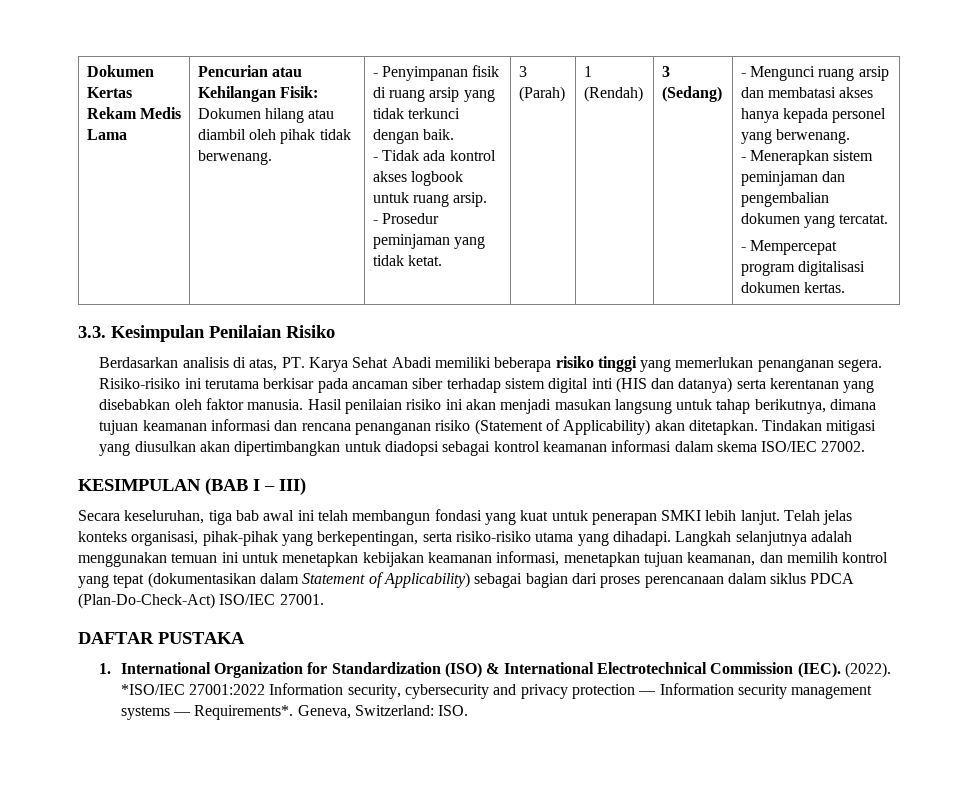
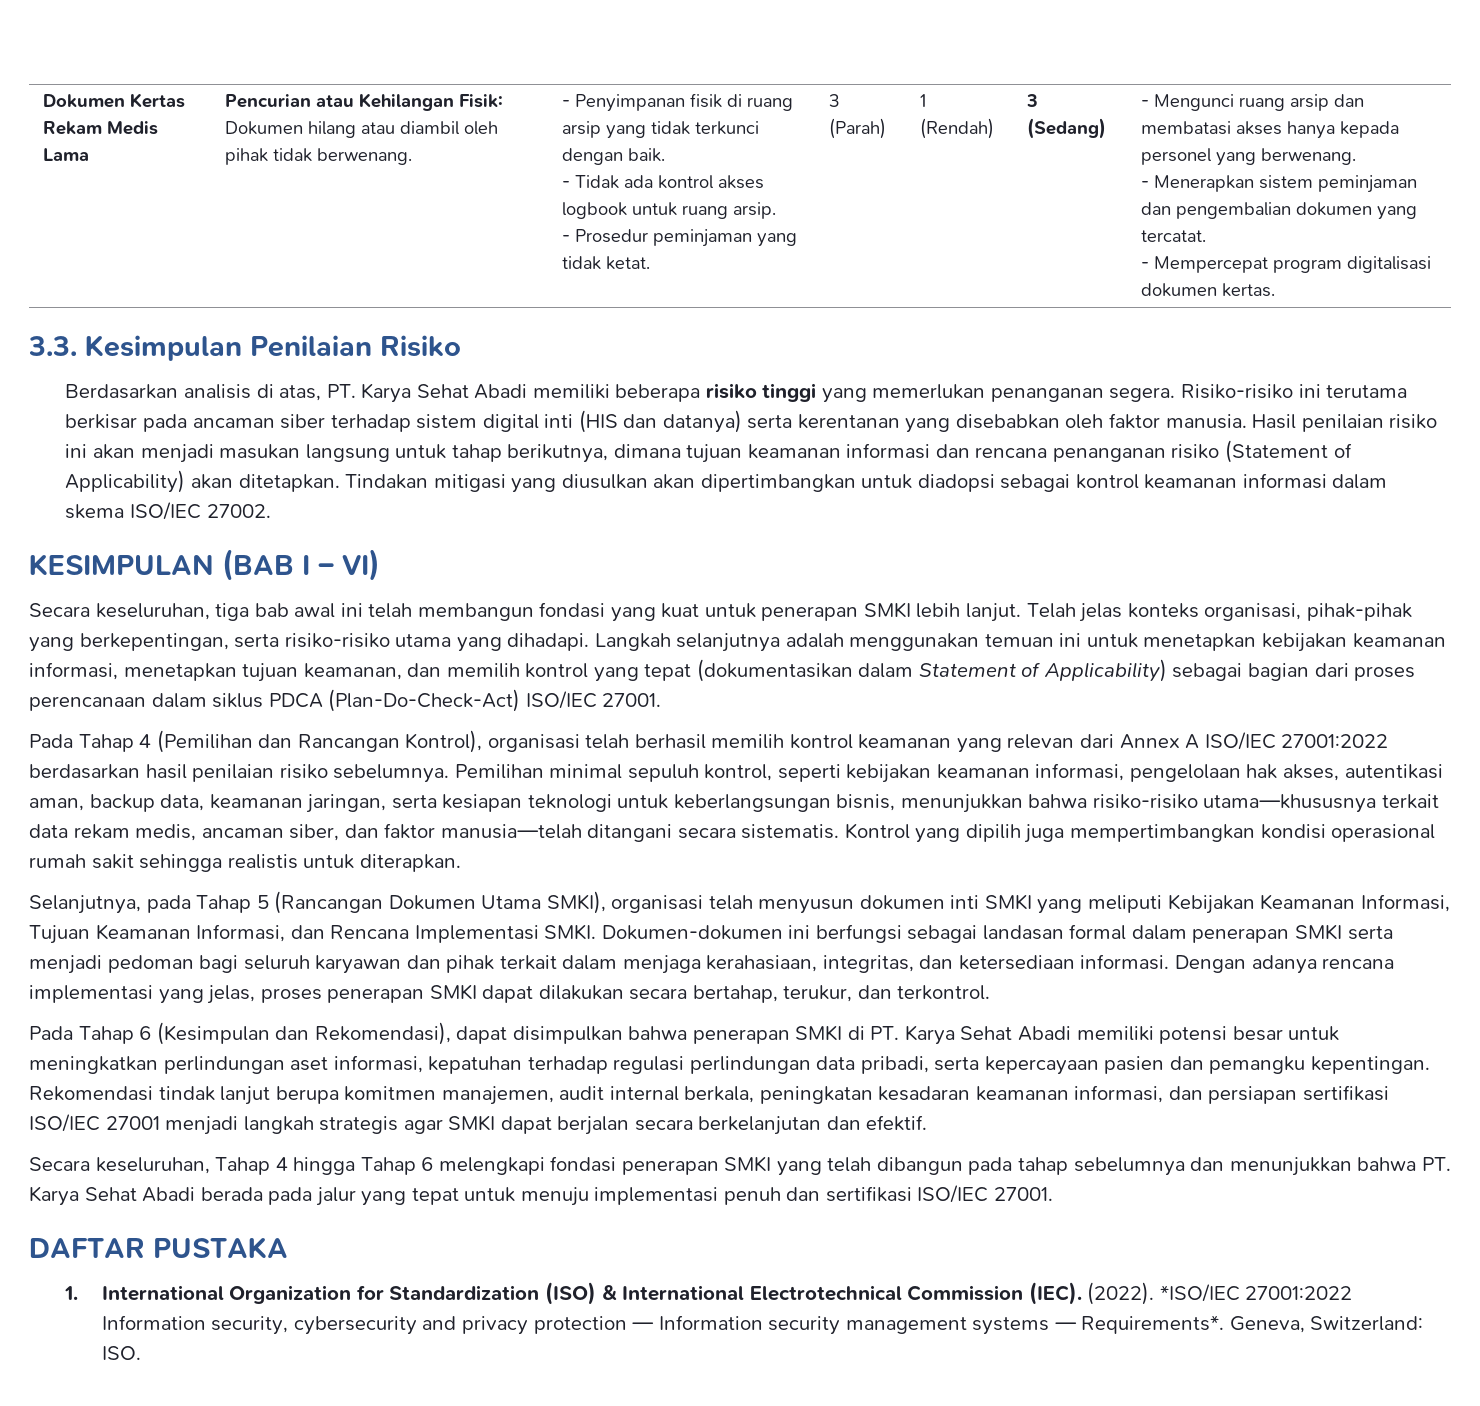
- KESIMPULAN (BAB I – III)
+ KESIMPULAN (BAB I – VI)
+ Pada Tahap 4 (Pemilihan dan Rancangan Kontrol), organisasi telah berhasil memilih kontrol keamanan yang relevan dari Annex A ISO/IEC 27001:2022 berdasarkan hasil penilaian risiko sebelumnya. Pemilihan minimal sepuluh kontrol, seperti kebijakan keamanan informasi, pengelolaan hak akses, autentikasi aman, backup data, keamanan jaringan, serta kesiapan teknologi untuk keberlangsungan bisnis, menunjukkan bahwa risiko-risiko utama—khususnya terkait data rekam medis, ancaman siber, dan faktor manusia—telah ditangani secara sistematis. Kontrol yang dipilih juga mempertimbangkan kondisi operasional rumah sakit sehingga realistis untuk diterapkan.
+ Selanjutnya, pada Tahap 5 (Rancangan Dokumen Utama SMKI), organisasi telah menyusun dokumen inti SMKI yang meliputi Kebijakan Keamanan Informasi, Tujuan Keamanan Informasi, dan Rencana Implementasi SMKI. Dokumen-dokumen ini berfungsi sebagai landasan formal dalam penerapan SMKI serta menjadi pedoman bagi seluruh karyawan dan pihak terkait dalam menjaga kerahasiaan, integritas, dan ketersediaan informasi. Dengan adanya rencana implementasi yang jelas, proses penerapan SMKI dapat dilakukan secara bertahap, terukur, dan terkontrol.
+ Pada Tahap 6 (Kesimpulan dan Rekomendasi), dapat disimpulkan bahwa penerapan SMKI di PT. Karya Sehat Abadi memiliki potensi besar untuk meningkatkan perlindungan aset informasi, kepatuhan terhadap regulasi perlindungan data pribadi, serta kepercayaan pasien dan pemangku kepentingan. Rekomendasi tindak lanjut berupa komitmen manajemen, audit internal berkala, peningkatan kesadaran keamanan informasi, dan persiapan sertifikasi ISO/IEC 27001 menjadi langkah strategis agar SMKI dapat berjalan secara berkelanjutan dan efektif.
+ Secara keseluruhan, Tahap 4 hingga Tahap 6 melengkapi fondasi penerapan SMKI yang telah dibangun pada tahap sebelumnya dan menunjukkan bahwa PT. Karya Sehat Abadi berada pada jalur yang tepat untuk menuju implementasi penuh dan sertifikasi ISO/IEC 27001.

